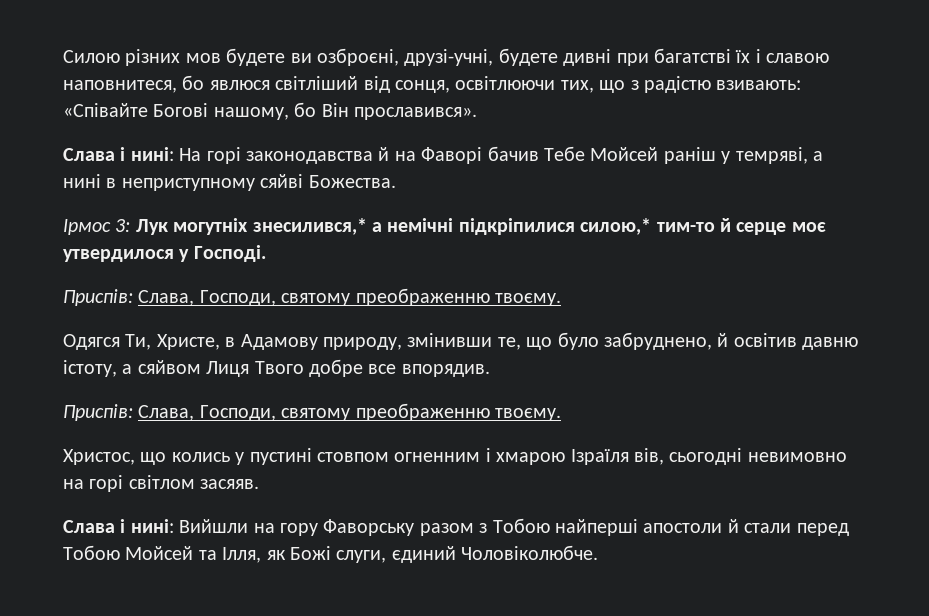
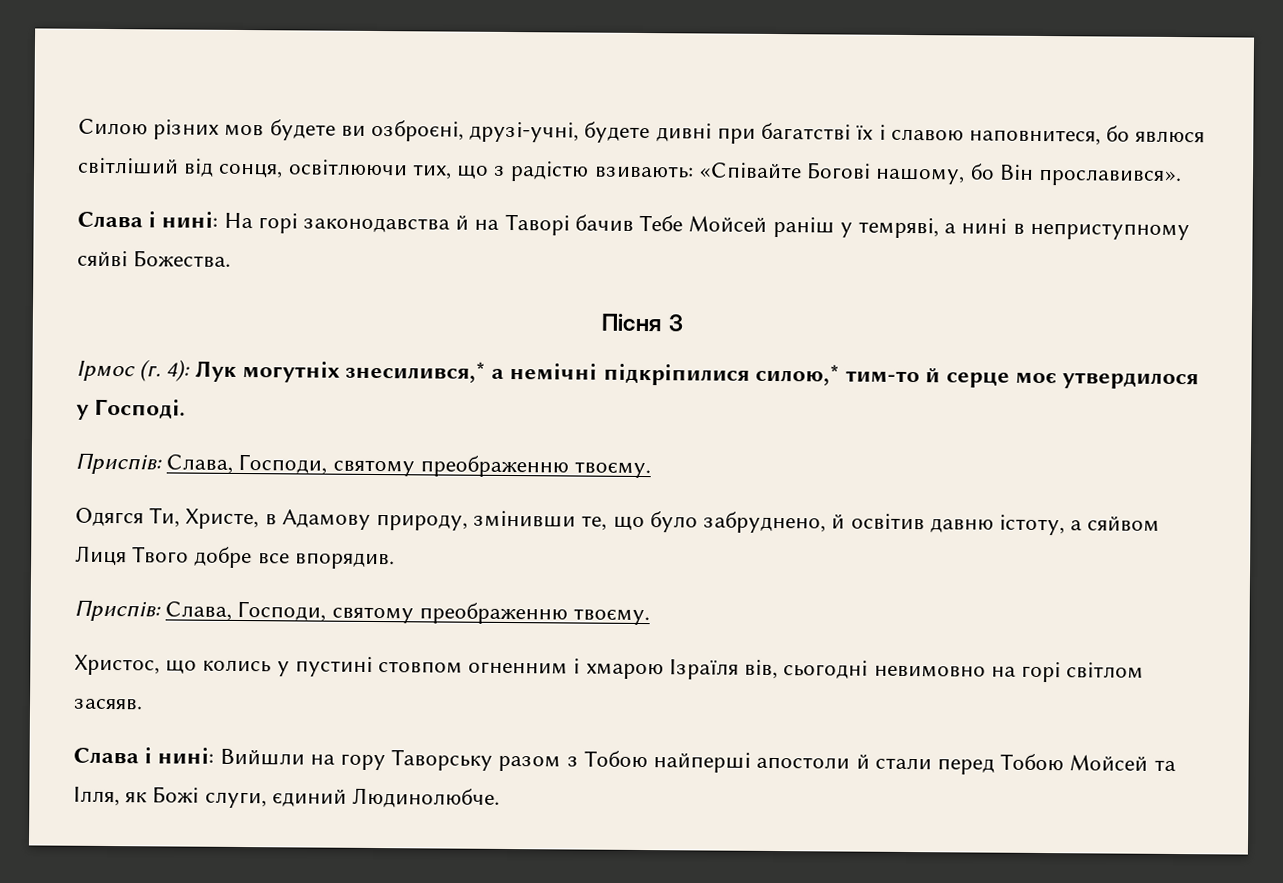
- Слава і нині: На горі законодавства й на Фаворі бачив Тебе Мойсей раніш у темряві, а нині в неприступному сяйві Божества.
+ Слава і нині: На горі законодавства й на Таворі бачив Тебе Мойсей раніш у темряві, а нині в неприступному сяйві Божества.
+ Пісня 3
- Ірмос 3: Лук могутніх знесилився,* а немічні підкріпилися силою,* тим-то й серце моє утвердилося у Господі.
+ Ірмос (г. 4): Лук могутніх знесилився,* а немічні підкріпилися силою,* тим-то й серце моє утвердилося у Господі.
- Слава і нині: Вийшли на гору Фаворську разом з Тобою найперші апостоли й стали перед Тобою Мойсей та Ілля, як Божі слуги, єдиний Чоловіколюбче.
+ Слава і нині: Вийшли на гору Таворську разом з Тобою найперші апостоли й стали перед Тобою Мойсей та Ілля, як Божі слуги, єдиний Людинолюбче.

